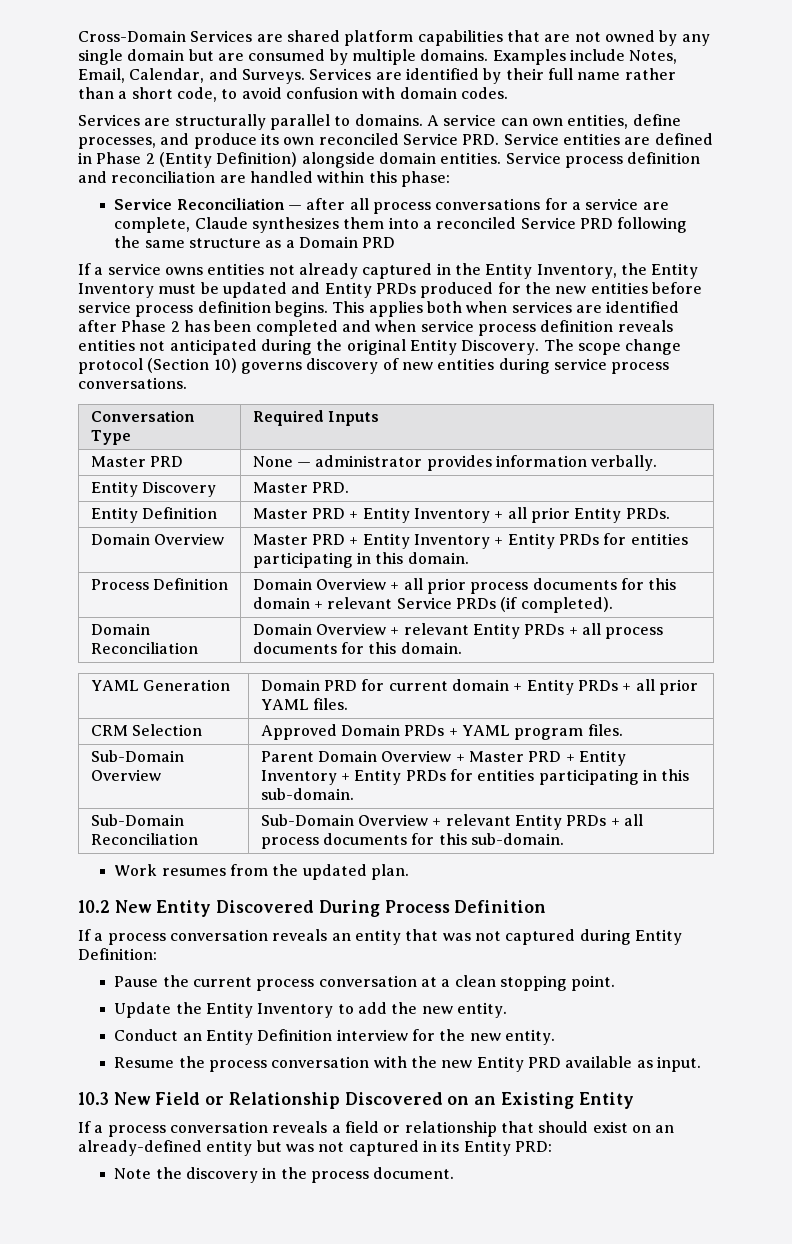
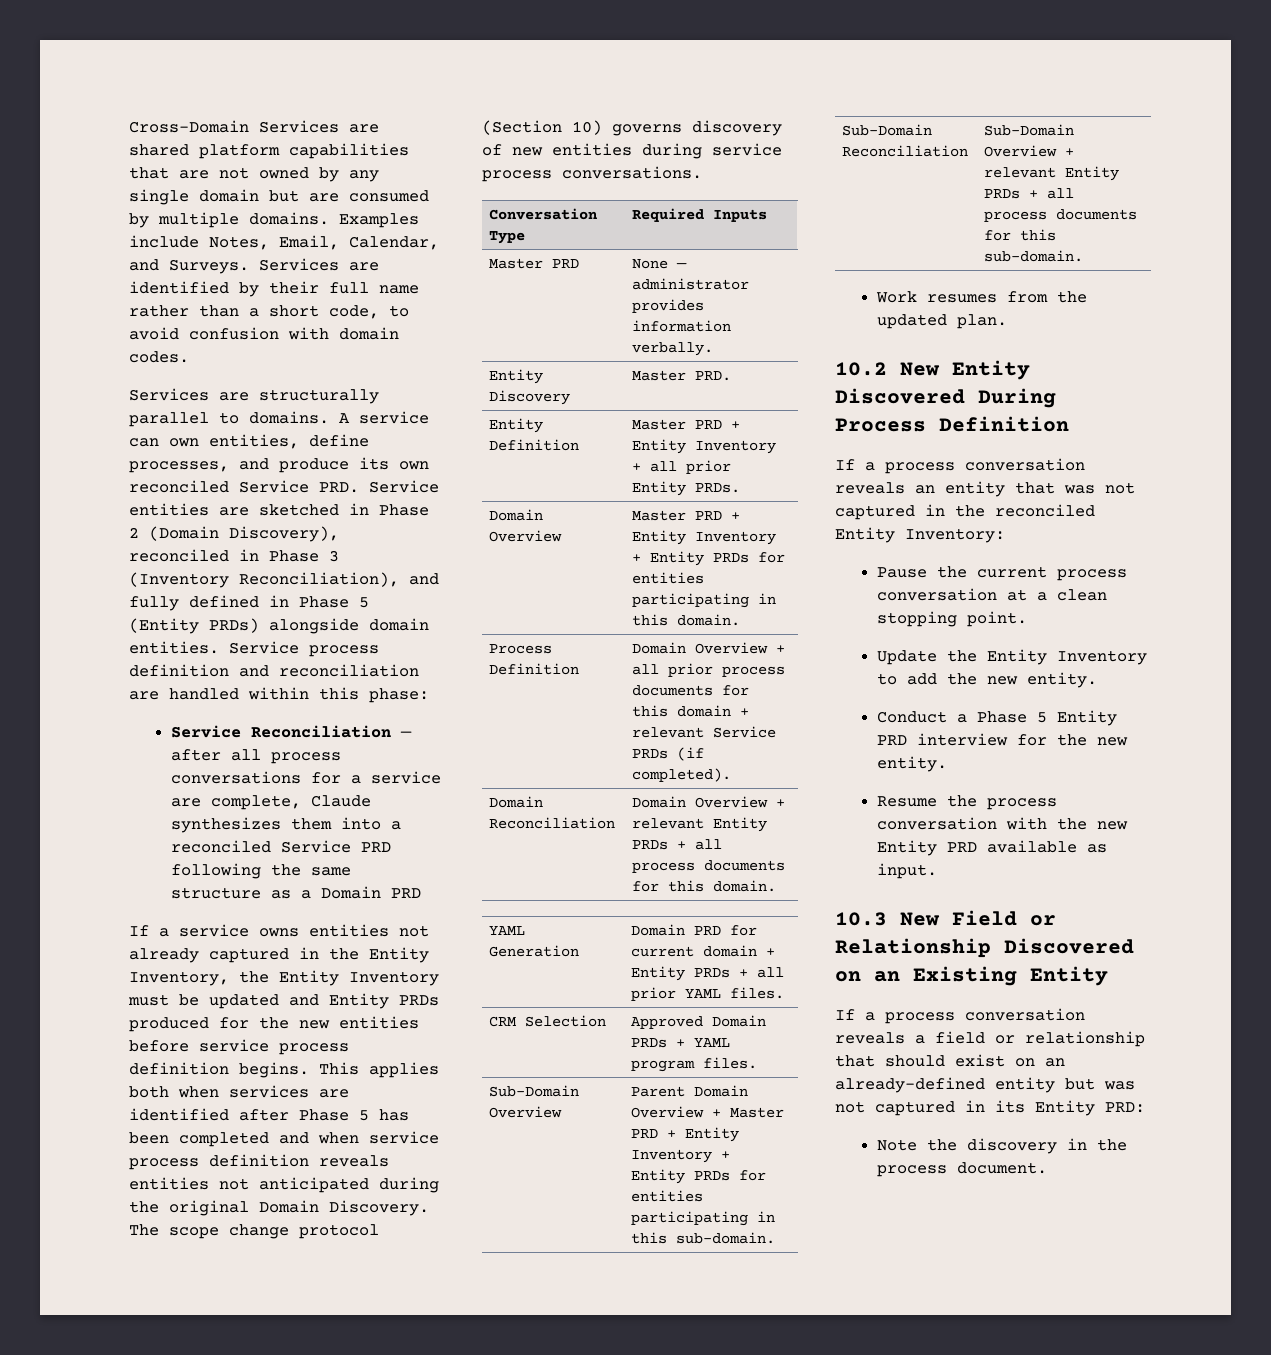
- A service can own entities, define processes, and produce its own reconciled Service PRD. Service entities are defined in Phase 2 (Entity Definition) alongside domain entities.
+ A service can own entities, define processes, and produce its own reconciled Service PRD. Service entities are sketched in Phase 2 (Domain Discovery), reconciled in Phase 3 (Inventory Reconciliation), and fully defined in Phase 5 (Entity PRDs) alongside domain entities.
- This applies both when services are identified after Phase 2 has been completed and when service process definition reveals entities not anticipated during the original Entity Discovery.
+ This applies both when services are identified after Phase 5 has been completed and when service process definition reveals entities not anticipated during the original Domain Discovery.
- If a process conversation reveals an entity that was not captured during Entity Definition:
+ If a process conversation reveals an entity that was not captured in the reconciled Entity Inventory:
- Conduct an Entity Definition interview for the new entity.
+ Conduct a Phase 5 Entity PRD interview for the new entity.

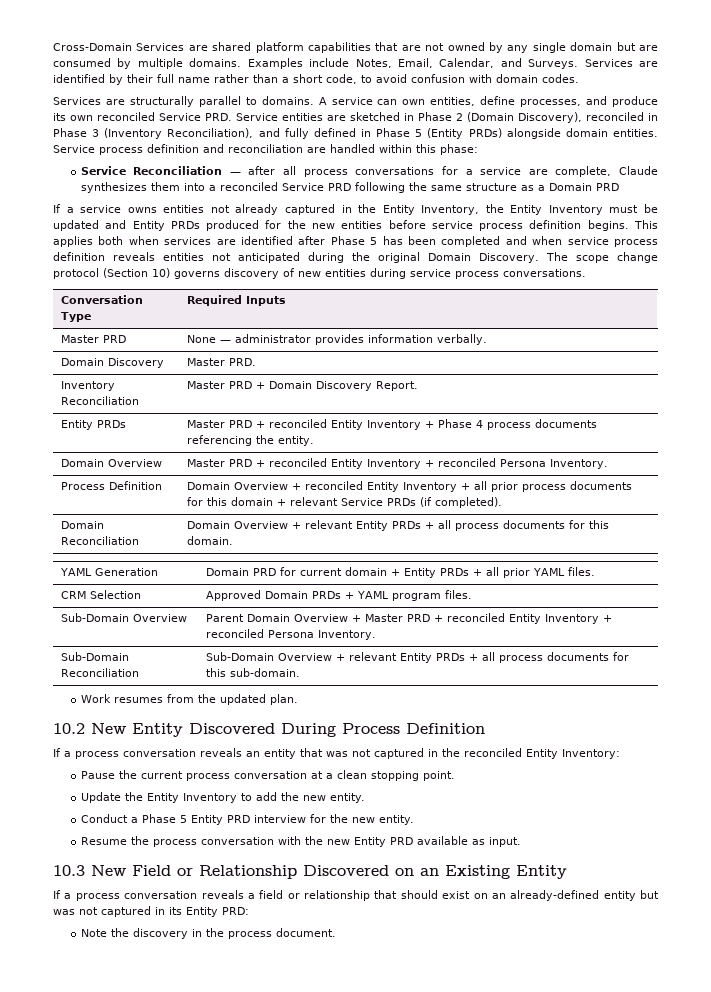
- Entity Discovery | Master PRD.
+ Domain Discovery | Master PRD.
- Entity Definition | Master PRD + Entity Inventory + all prior Entity PRDs.
+ Inventory Reconciliation | Master PRD + Domain Discovery Report.
+ Entity PRDs | Master PRD + reconciled Entity Inventory + Phase 4 process documents referencing the entity.
- Domain Overview | Master PRD + Entity Inventory + Entity PRDs for entities participating in this domain.
+ Domain Overview | Master PRD + reconciled Entity Inventory + reconciled Persona Inventory.
- Process Definition | Domain Overview + all prior process documents for this domain + relevant Service PRDs (if completed).
+ Process Definition | Domain Overview + reconciled Entity Inventory + all prior process documents for this domain + relevant Service PRDs (if completed).
- Sub-Domain Overview | Parent Domain Overview + Master PRD + Entity Inventory + Entity PRDs for entities participating in this sub-domain.
+ Sub-Domain Overview | Parent Domain Overview + Master PRD + reconciled Entity Inventory + reconciled Persona Inventory.

